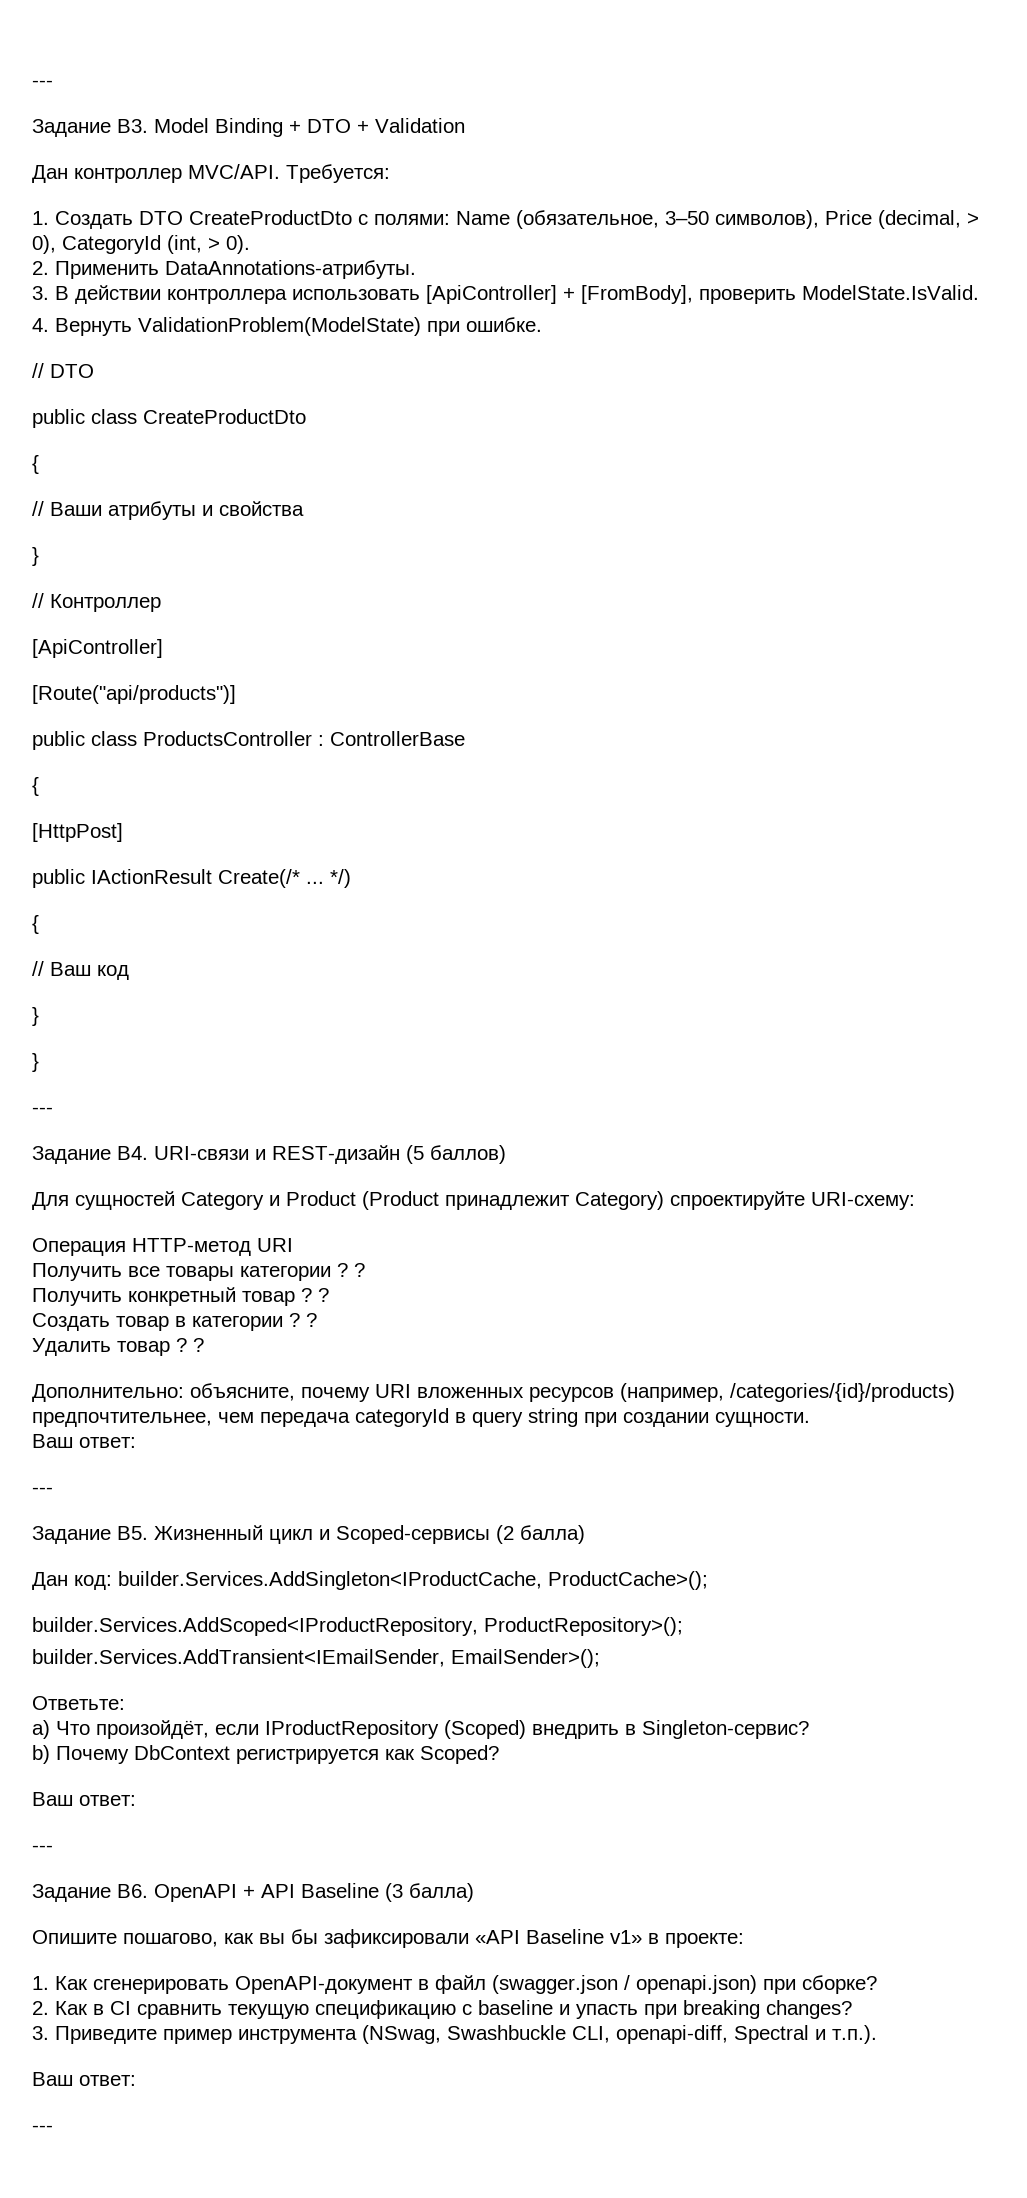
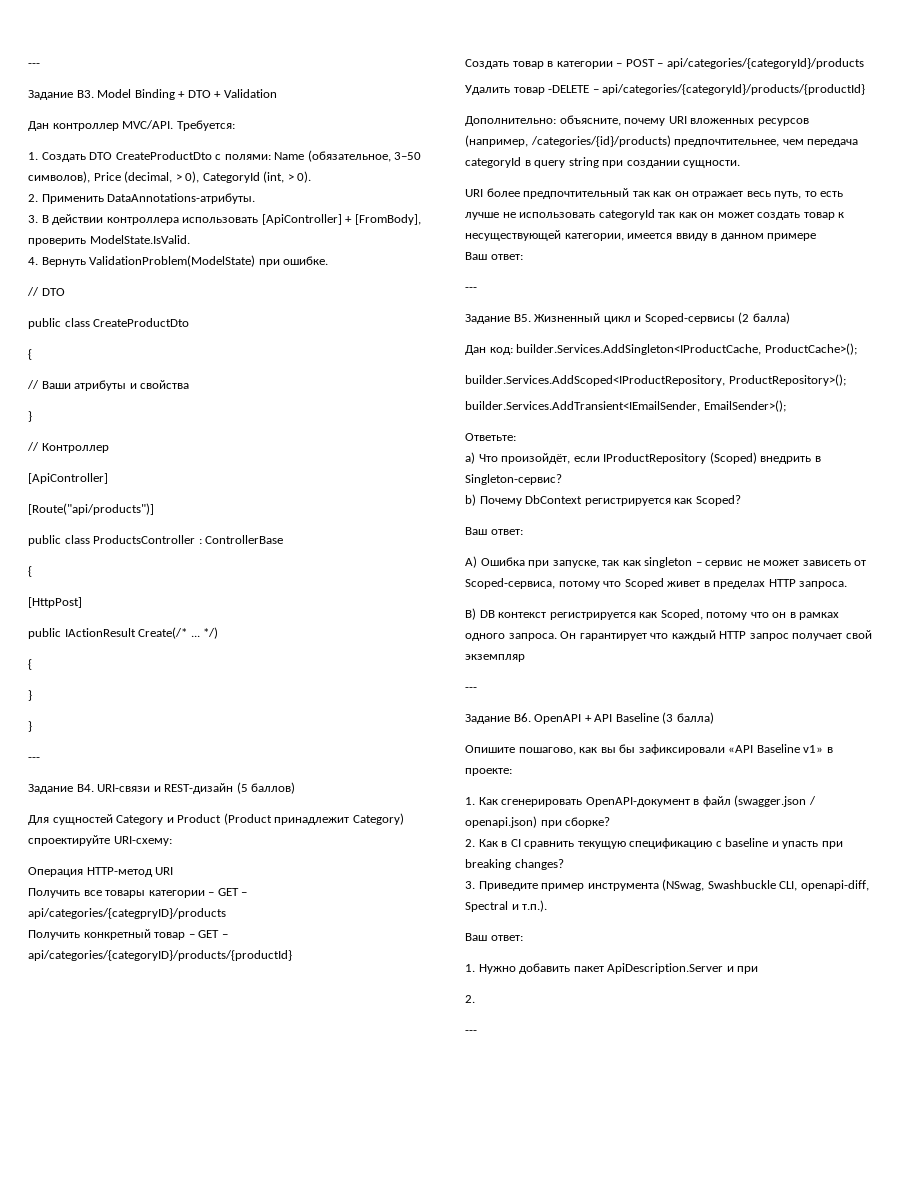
- // Ваш код
- Получить все товары категории ? ?
+ Получить все товары категории – GET – api/categories/{categpryID}/products
- Получить конкретный товар ? ?
+ Получить конкретный товар – GET – api/categories/{categoryID}/products/{productId}
- Создать товар в категории ? ?
+ Создать товар в категории – POST – api/categories/{categoryId}/products
- Удалить товар ? ?
+ Удалить товар -DELETE – api/categories/{categoryId}/products/{productId}
+ URI более предпочтительный так как он отражает весь путь, то есть лучше не использовать categoryId так как он может создать товар к несуществующей категории, имеется ввиду в данном примере
+ А) Ошибка при запуске, так как singleton – сервис не может зависеть от Scoped-сервиса, потому что Scoped живет в пределах HTTP запроса.
+ B) DB контекст регистрируется как Scoped, потому что он в рамках одного запроса. Он гарантирует что каждый HTTP запрос получает свой экземпляр
+ 1. Нужно добавить пакет ApiDescription.Server и при
+ 2.

